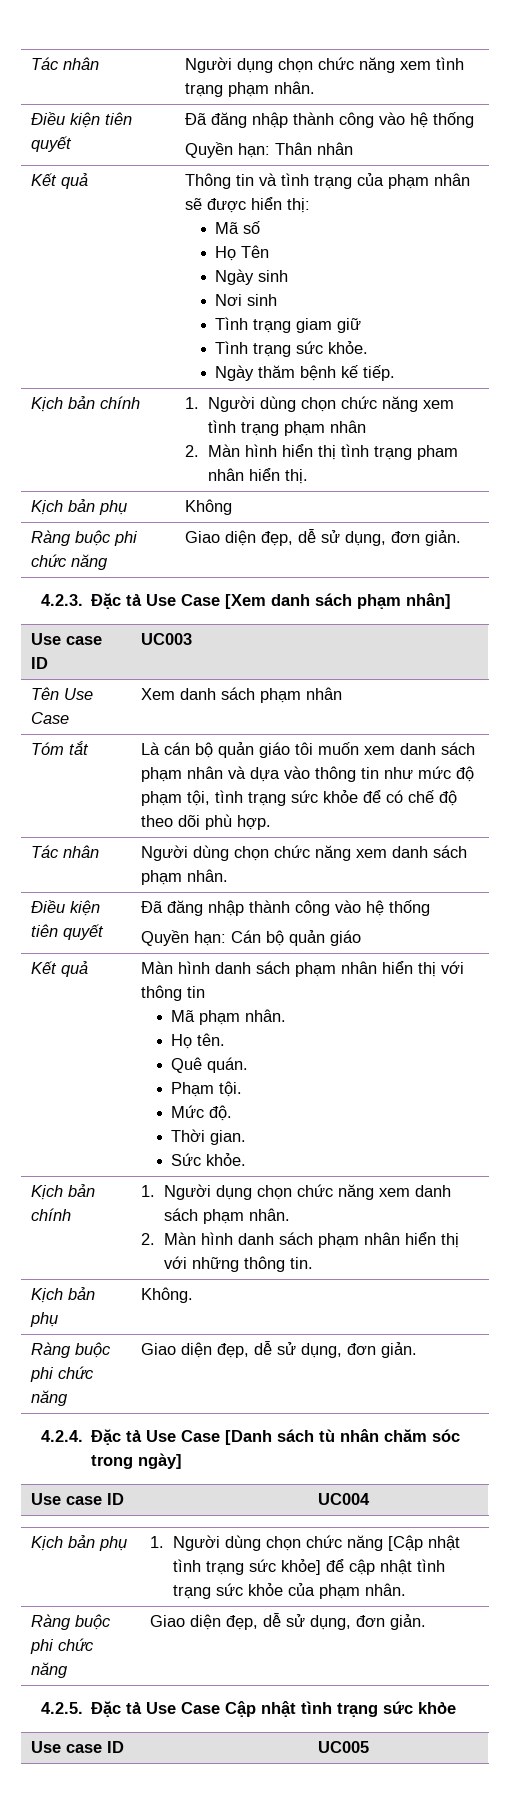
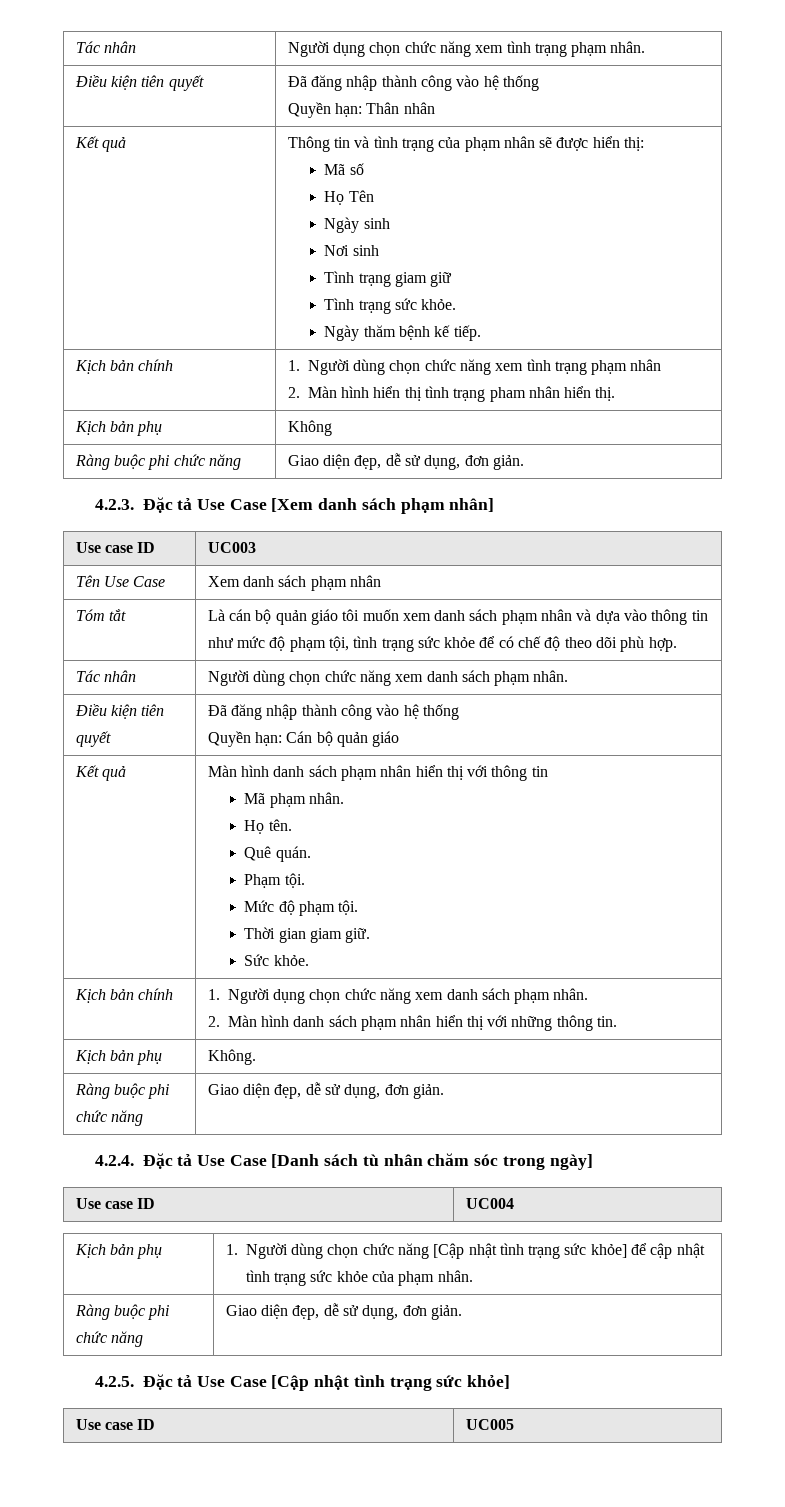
  Kết quả | Màn hình danh sách phạm nhân hiển thị với thông tin
  Mã phạm nhân.
  Họ tên.
  Quê quán.
  Phạm tội.
- Mức độ.
- Thời gian.
+ Mức độ phạm tội.
+ Thời gian giam giữ.
- 4.2.5. Đặc tả Use Case Cập nhật tình trạng sức khỏe
+ 4.2.5. Đặc tả Use Case [Cập nhật tình trạng sức khỏe]

